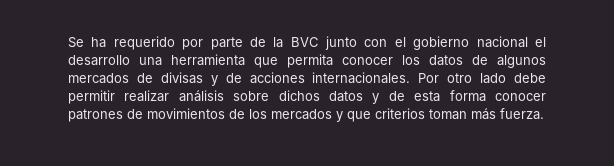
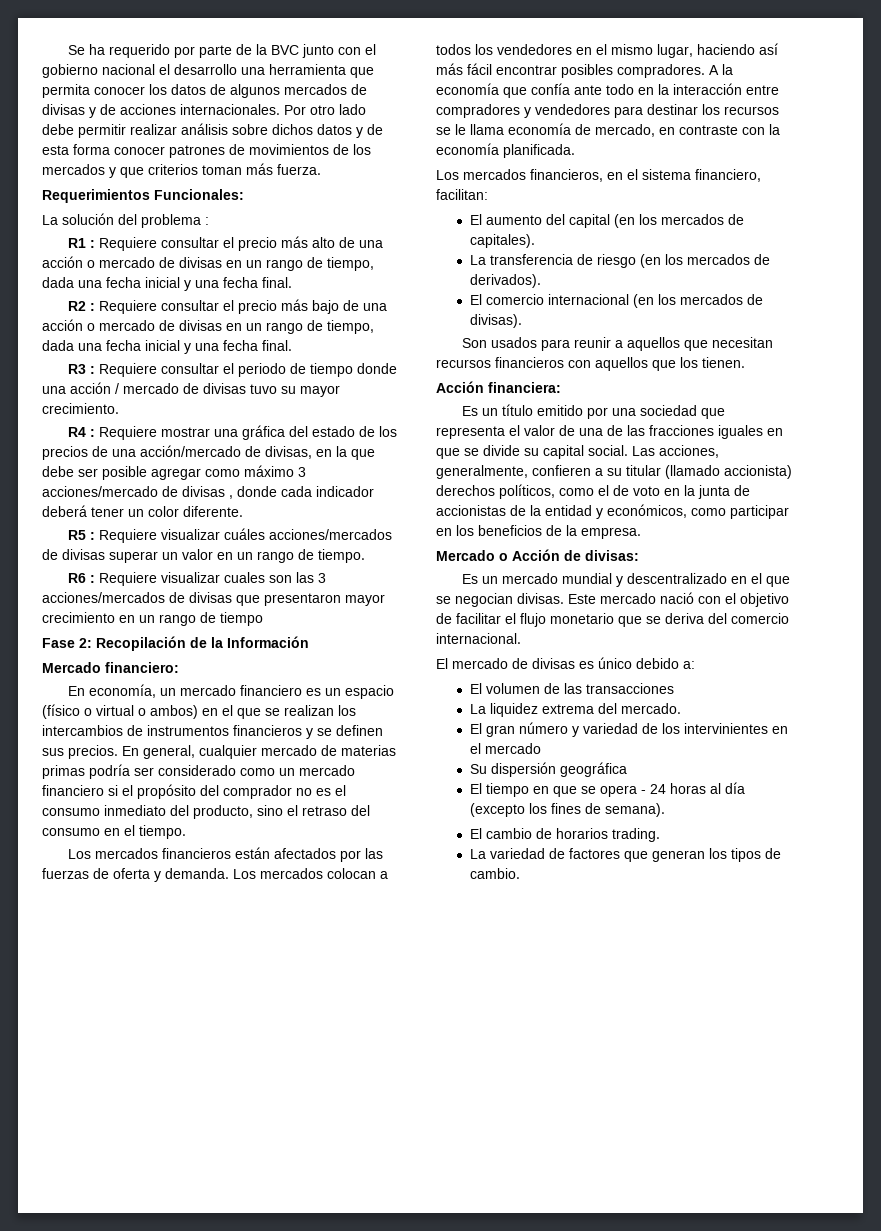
+ Requerimientos Funcionales:
+ La solución del problema :
+ R1 : Requiere consultar el precio más alto de una acción o mercado de divisas en un rango de tiempo, dada una fecha inicial y una fecha final.
+ R2 : Requiere consultar el precio más bajo de una acción o mercado de divisas en un rango de tiempo, dada una fecha inicial y una fecha final.
+ R3 : Requiere consultar el periodo de tiempo donde una acción / mercado de divisas tuvo su mayor crecimiento.
+ R4 : Requiere mostrar una gráfica del estado de los precios de una acción/mercado de divisas, en la que debe ser posible agregar como máximo 3 acciones/mercado de divisas , donde cada indicador deberá tener un color diferente.
+ R5 : Requiere visualizar cuáles acciones/mercados de divisas superar un valor en un rango de tiempo.
+ R6 : Requiere visualizar cuales son las 3 acciones/mercados de divisas que presentaron mayor crecimiento en un rango de tiempo
+ Fase 2: Recopilación de la Información
+ Mercado financiero:
+ En economía, un mercado financiero es un espacio (físico o virtual o ambos) en el que se realizan los intercambios de instrumentos financieros y se definen sus precios. En general, cualquier mercado de materias primas podría ser considerado como un mercado financiero si el propósito del comprador no es el consumo inmediato del producto, sino el retraso del consumo en el tiempo.
+ Los mercados financieros están afectados por las fuerzas de oferta y demanda. Los mercados colocan a todos los vendedores en el mismo lugar, haciendo así más fácil encontrar posibles compradores. A la economía que confía ante todo en la interacción entre compradores y vendedores para destinar los recursos se le llama economía de mercado, en contraste con la economía planificada.
+ Los mercados financieros, en el sistema financiero, facilitan:
+ El aumento del capital (en los mercados de capitales).
+ La transferencia de riesgo (en los mercados de derivados).
+ El comercio internacional (en los mercados de divisas).
+ Son usados para reunir a aquellos que necesitan recursos financieros con aquellos que los tienen.
+ Acción financiera:
+ Es un título emitido por una sociedad que representa el valor de una de las fracciones iguales en que se divide su capital social. Las acciones, generalmente, confieren a su titular (llamado accionista) derechos políticos, como el de voto en la junta de accionistas de la entidad y económicos, como participar en los beneficios de la empresa.
+ Mercado o Acción de divisas:
+ Es un mercado mundial y descentralizado en el que se negocian divisas. Este mercado nació con el objetivo de facilitar el flujo monetario que se deriva del comercio internacional.
+ El mercado de divisas es único debido a:
+ El volumen de las transacciones
+ La liquidez extrema del mercado.
+ El gran número y variedad de los intervinientes en el mercado
+ Su dispersión geográfica
+ El tiempo en que se opera - 24 horas al día (excepto los fines de semana).
+ El cambio de horarios trading.
+ La variedad de factores que generan los tipos de cambio.

